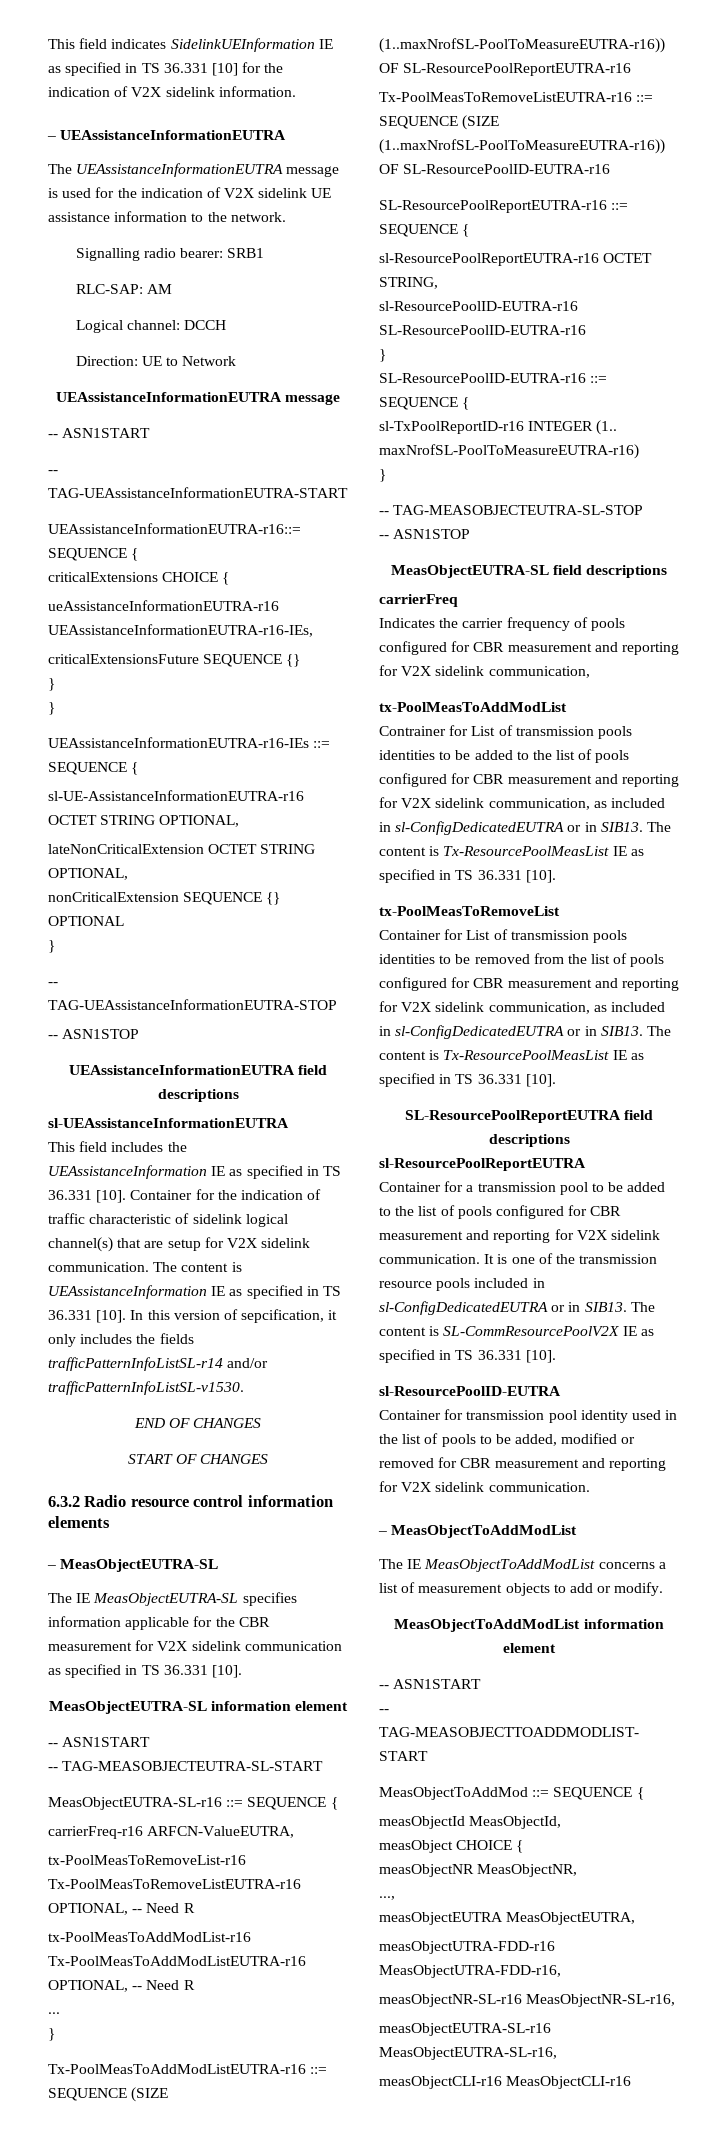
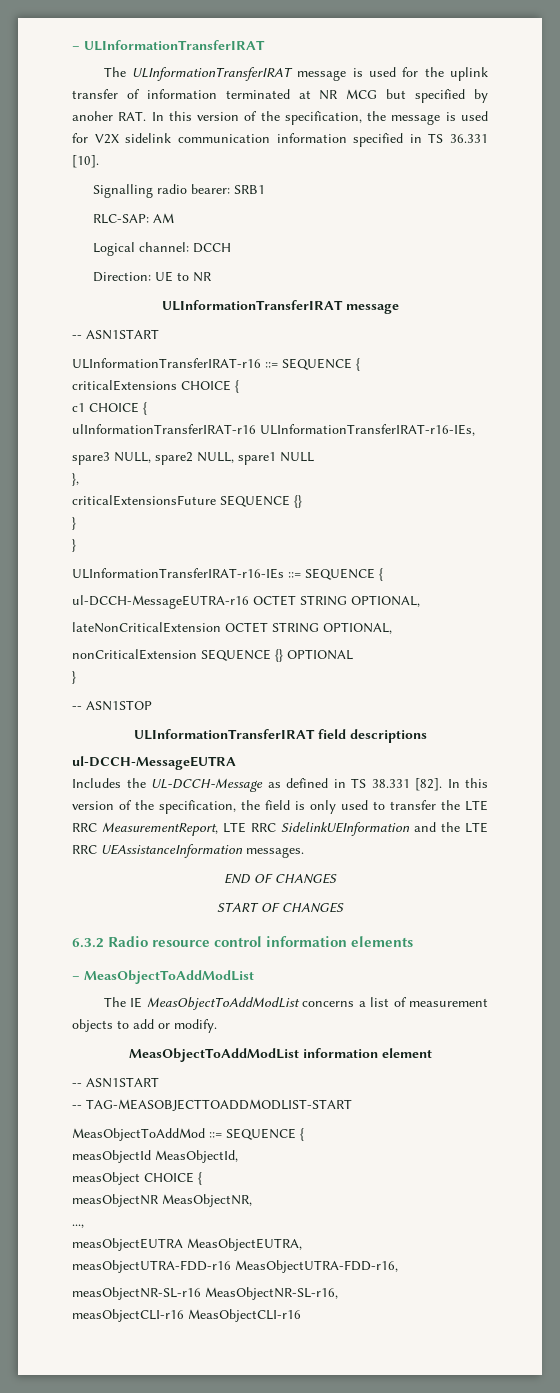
- This field indicates SidelinkUEInformation IE as specified in TS 36.331 [10] for the indication of V2X sidelink information.
- – UEAssistanceInformationEUTRA
- The UEAssistanceInformationEUTRA message is used for the indication of V2X sidelink UE assistance information to the network.
+ – ULInformationTransferIRAT
+ The ULInformationTransferIRAT message is used for the uplink transfer of information terminated at NR MCG but specified by anoher RAT. In this version of the specification, the message is used for V2X sidelink communication information specified in TS 36.331 [10].
- Direction: UE to Network
- UEAssistanceInformationEUTRA message
+ Direction: UE to NR
+ ULInformationTransferIRAT message
- -- TAG-UEAssistanceInformationEUTRA-START
- UEAssistanceInformationEUTRA-r16::= SEQUENCE {
+ ULInformationTransferIRAT-r16 ::= SEQUENCE {
- ueAssistanceInformationEUTRA-r16 UEAssistanceInformationEUTRA-r16-IEs,
+ c1 CHOICE {
+ ulInformationTransferIRAT-r16 ULInformationTransferIRAT-r16-IEs,
+ spare3 NULL, spare2 NULL, spare1 NULL
+ },
- UEAssistanceInformationEUTRA-r16-IEs ::= SEQUENCE {
- sl-UE-AssistanceInformationEUTRA-r16 OCTET STRING OPTIONAL,
+ ULInformationTransferIRAT-r16-IEs ::= SEQUENCE {
+ ul-DCCH-MessageEUTRA-r16 OCTET STRING OPTIONAL,
- -- TAG-UEAssistanceInformationEUTRA-STOP
  -- ASN1STOP
- UEAssistanceInformationEUTRA field descriptions
- sl-UEAssistanceInformationEUTRA
- This field includes the UEAssistanceInformation IE as specified in TS 36.331 [10]. Container for the indication of traffic characteristic of sidelink logical channel(s) that are setup for V2X sidelink communication. The content is UEAssistanceInformation IE as specified in TS 36.331 [10]. In this version of sepcification, it only includes the fields trafficPatternInfoListSL-r14 and/or trafficPatternInfoListSL-v1530.
+ ULInformationTransferIRAT field descriptions
+ ul-DCCH-MessageEUTRA
+ Includes the UL-DCCH-Message as defined in TS 38.331 [82]. In this version of the specification, the field is only used to transfer the LTE RRC MeasurementReport, LTE RRC SidelinkUEInformation and the LTE RRC UEAssistanceInformation messages.
- – MeasObjectEUTRA-SL
- The IE MeasObjectEUTRA-SL specifies information applicable for the CBR measurement for V2X sidelink communication as specified in TS 36.331 [10].
- MeasObjectEUTRA-SL information element
- -- ASN1START
- -- TAG-MEASOBJECTEUTRA-SL-START
- MeasObjectEUTRA-SL-r16 ::= SEQUENCE {
- carrierFreq-r16 ARFCN-ValueEUTRA,
- tx-PoolMeasToRemoveList-r16 Tx-PoolMeasToRemoveListEUTRA-r16 OPTIONAL, -- Need R
- tx-PoolMeasToAddModList-r16 Tx-PoolMeasToAddModListEUTRA-r16 OPTIONAL, -- Need R
- ...
- }
- Tx-PoolMeasToAddModListEUTRA-r16 ::= SEQUENCE (SIZE (1..maxNrofSL-PoolToMeasureEUTRA-r16)) OF SL-ResourcePoolReportEUTRA-r16
- Tx-PoolMeasToRemoveListEUTRA-r16 ::= SEQUENCE (SIZE (1..maxNrofSL-PoolToMeasureEUTRA-r16)) OF SL-ResourcePoolID-EUTRA-r16
- SL-ResourcePoolReportEUTRA-r16 ::= SEQUENCE {
- sl-ResourcePoolReportEUTRA-r16 OCTET STRING,
- sl-ResourcePoolID-EUTRA-r16 SL-ResourcePoolID-EUTRA-r16
- }
- SL-ResourcePoolID-EUTRA-r16 ::= SEQUENCE {
- sl-TxPoolReportID-r16 INTEGER (1.. maxNrofSL-PoolToMeasureEUTRA-r16)
- }
- -- TAG-MEASOBJECTEUTRA-SL-STOP
- -- ASN1STOP
- MeasObjectEUTRA-SL field descriptions
- carrierFreq
- Indicates the carrier frequency of pools configured for CBR measurement and reporting for V2X sidelink communication,
- tx-PoolMeasToAddModList
- Contrainer for List of transmission pools identities to be added to the list of pools configured for CBR measurement and reporting for V2X sidelink communication, as included in sl-ConfigDedicatedEUTRA or in SIB13. The content is Tx-ResourcePoolMeasList IE as specified in TS 36.331 [10].
- tx-PoolMeasToRemoveList
- Container for List of transmission pools identities to be removed from the list of pools configured for CBR measurement and reporting for V2X sidelink communication, as included in sl-ConfigDedicatedEUTRA or in SIB13. The content is Tx-ResourcePoolMeasList IE as specified in TS 36.331 [10].
- SL-ResourcePoolReportEUTRA field descriptions
- sl-ResourcePoolReportEUTRA
- Container for a transmission pool to be added to the list of pools configured for CBR measurement and reporting for V2X sidelink communication. It is one of the transmission resource pools included in sl-ConfigDedicatedEUTRA or in SIB13. The content is SL-CommResourcePoolV2X IE as specified in TS 36.331 [10].
- sl-ResourcePoolID-EUTRA
- Container for transmission pool identity used in the list of pools to be added, modified or removed for CBR measurement and reporting for V2X sidelink communication.
- measObjectEUTRA-SL-r16 MeasObjectEUTRA-SL-r16,

